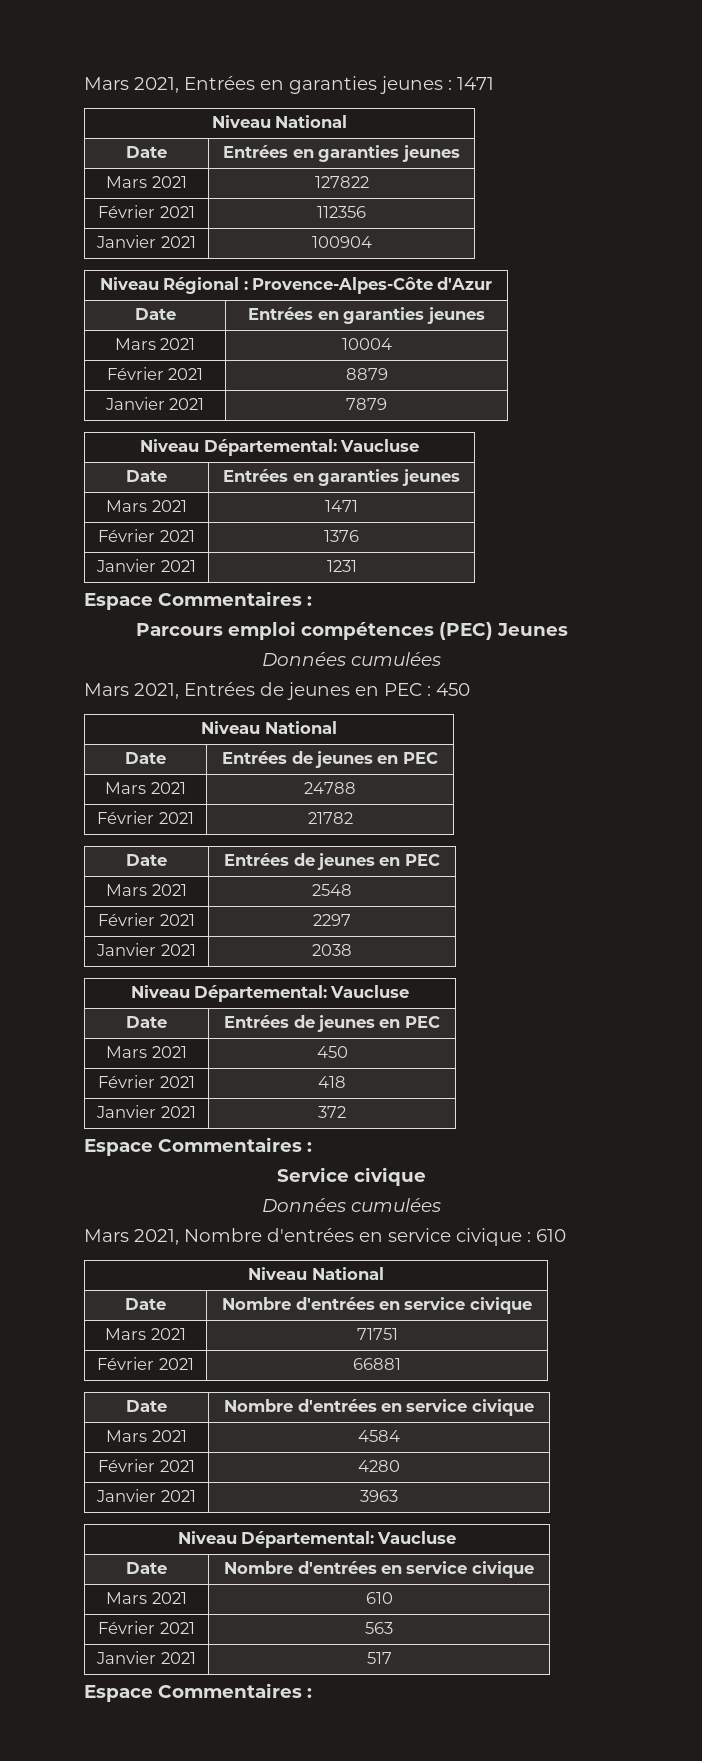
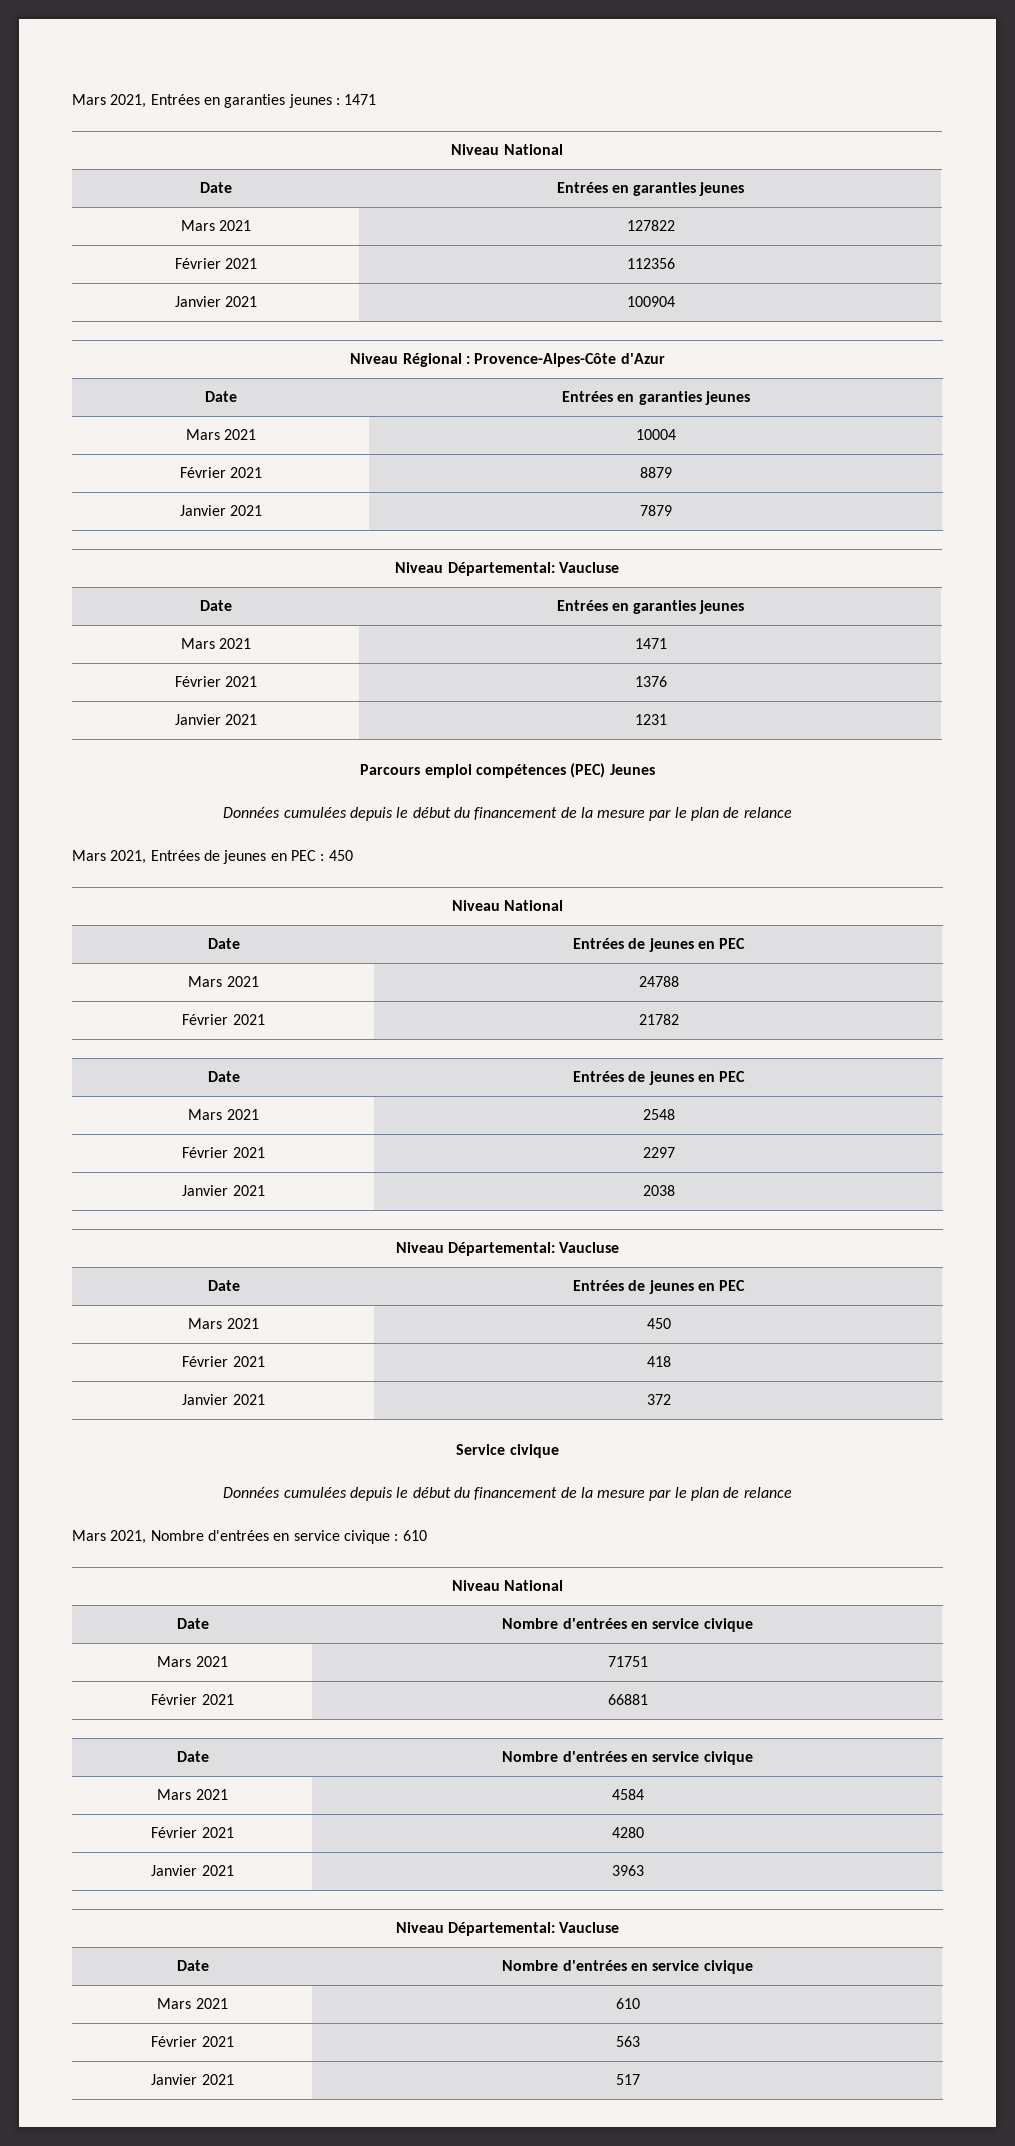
  Janvier 2021 | 1231
- Espace Commentaires :
  Parcours emploi compétences (PEC) Jeunes
- Données cumulées
+ Données cumulées depuis le début du financement de la mesure par le plan de relance
  Janvier 2021 | 372
- Espace Commentaires :
  Service civique
- Données cumulées
+ Données cumulées depuis le début du financement de la mesure par le plan de relance
  Janvier 2021 | 517
- Espace Commentaires :

